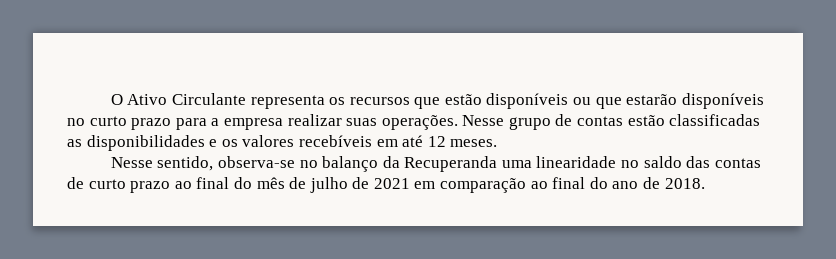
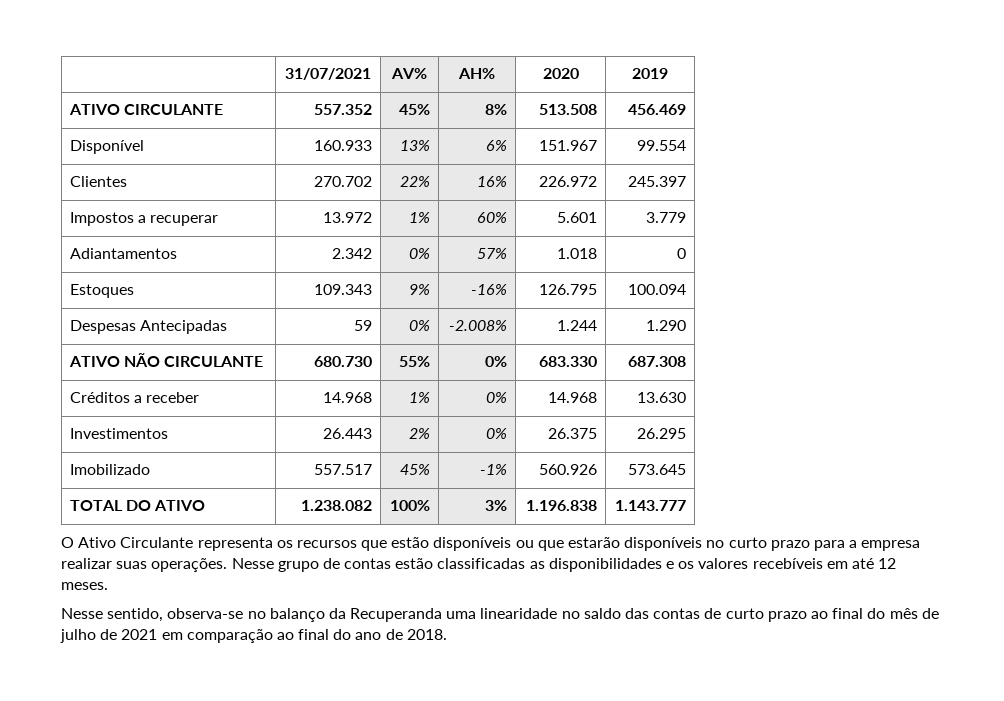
+ | 31/07/2021 | AV% | AH% | 2020 | 2019
+ ATIVO CIRCULANTE | 557.352 | 45% | 8% | 513.508 | 456.469
+ Disponível | 160.933 | 13% | 6% | 151.967 | 99.554
+ Clientes | 270.702 | 22% | 16% | 226.972 | 245.397
+ Impostos a recuperar | 13.972 | 1% | 60% | 5.601 | 3.779
+ Adiantamentos | 2.342 | 0% | 57% | 1.018 | 0
+ Estoques | 109.343 | 9% | -16% | 126.795 | 100.094
+ Despesas Antecipadas | 59 | 0% | -2.008% | 1.244 | 1.290
+ ATIVO NÃO CIRCULANTE | 680.730 | 55% | 0% | 683.330 | 687.308
+ Créditos a receber | 14.968 | 1% | 0% | 14.968 | 13.630
+ Investimentos | 26.443 | 2% | 0% | 26.375 | 26.295
+ Imobilizado | 557.517 | 45% | -1% | 560.926 | 573.645
+ TOTAL DO ATIVO | 1.238.082 | 100% | 3% | 1.196.838 | 1.143.777

